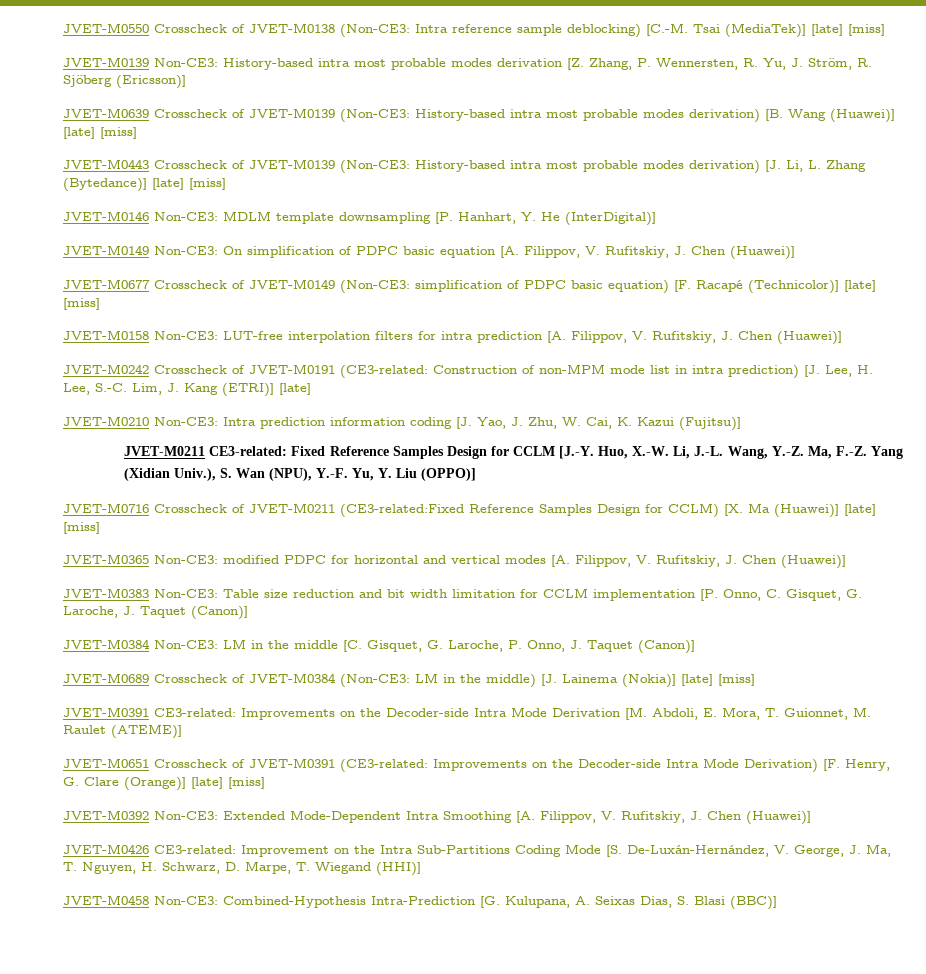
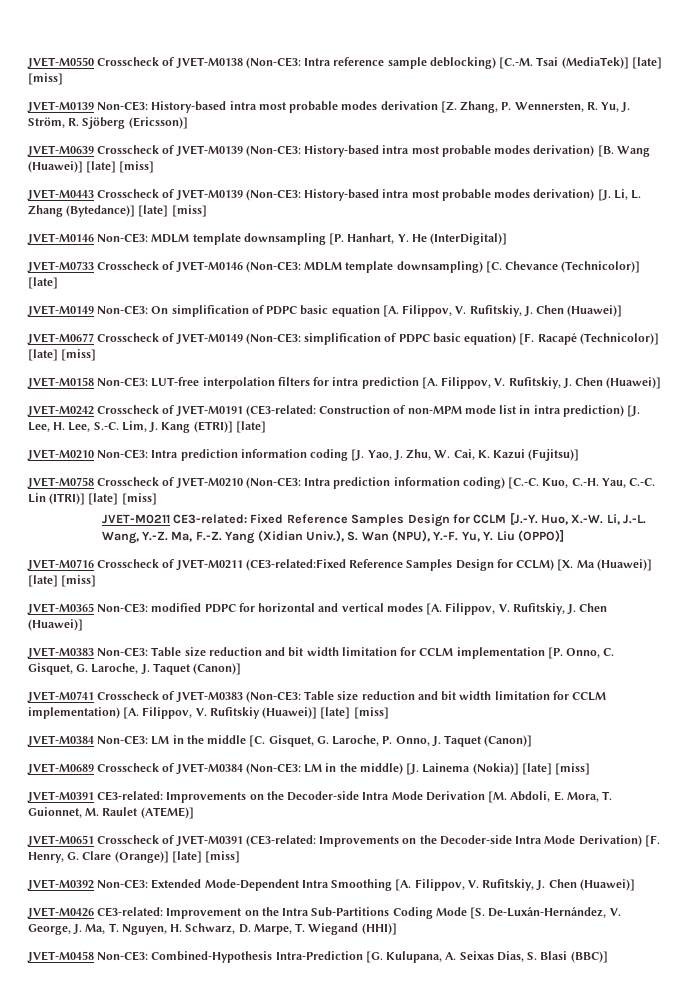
+ JVET-M0733 Crosscheck of JVET-M0146 (Non-CE3: MDLM template downsampling) [C. Chevance (Technicolor)] [late]
+ JVET-M0758 Crosscheck of JVET-M0210 (Non-CE3: Intra prediction information coding) [C.-C. Kuo, C.-H. Yau, C.-C. Lin (ITRI)] [late] [miss]
+ JVET-M0741 Crosscheck of JVET-M0383 (Non-CE3: Table size reduction and bit width limitation for CCLM implementation) [A. Filippov, V. Rufitskiy (Huawei)] [late] [miss]

